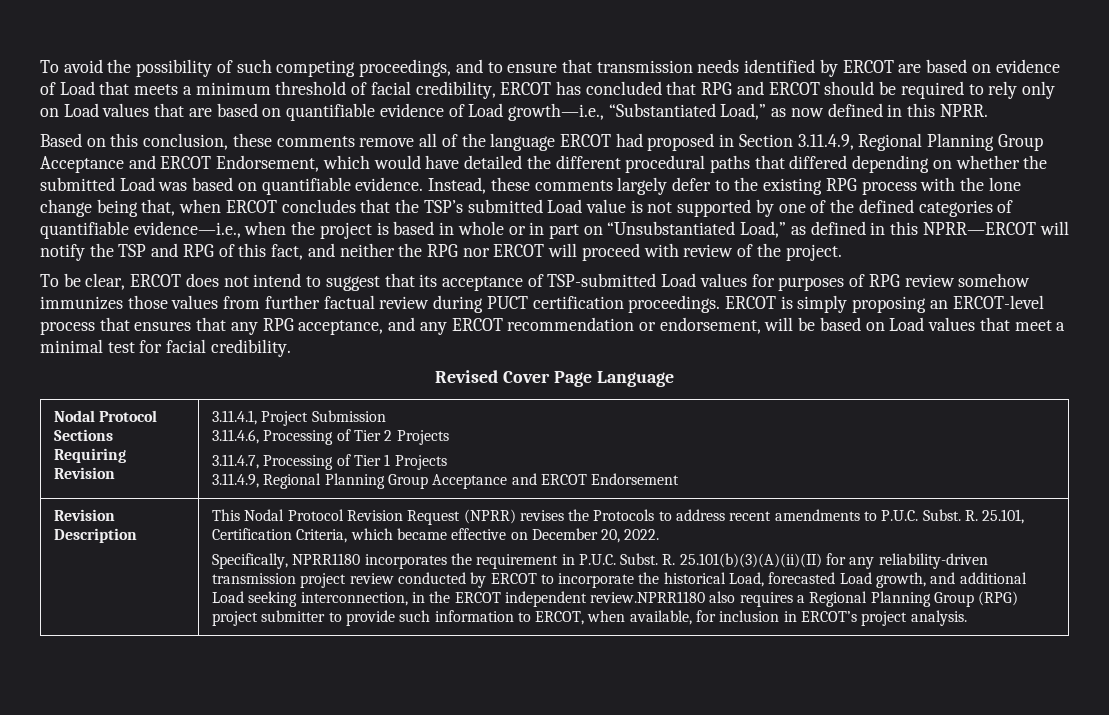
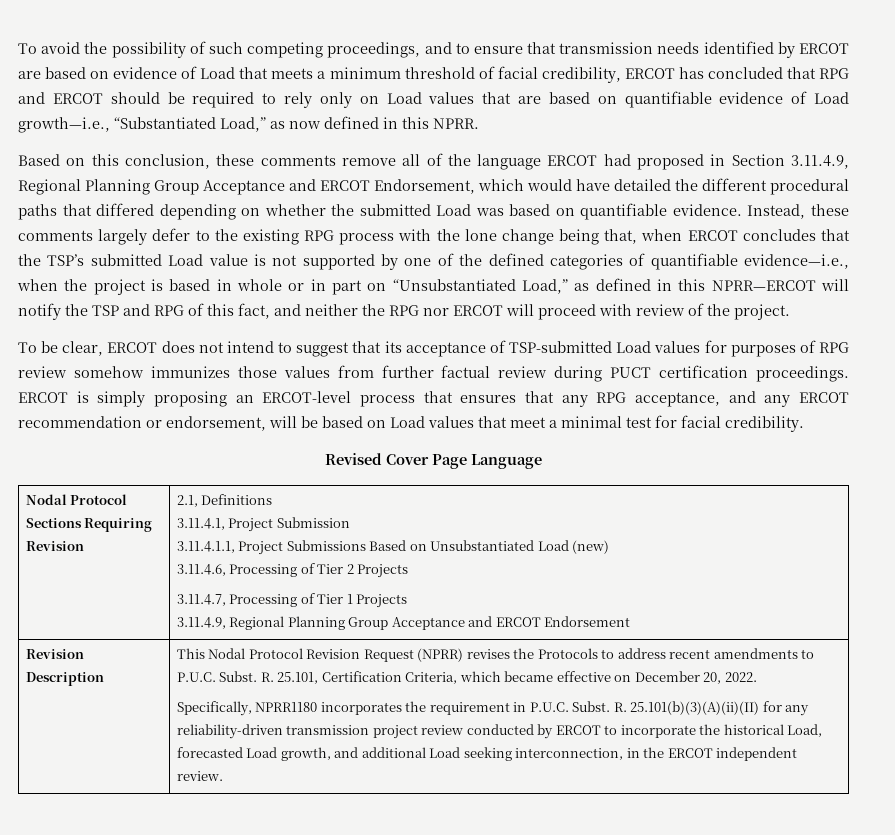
- Nodal Protocol Sections Requiring Revision | 3.11.4.1, Project Submission
+ Nodal Protocol Sections Requiring Revision | 2.1, Definitions
+ 3.11.4.1, Project Submission
+ 3.11.4.1.1, Project Submissions Based on Unsubstantiated Load (new)
- R. 25.101(b)(3)(A)(ii)(II) for any reliability-driven transmission project review conducted by ERCOT to incorporate the historical Load, forecasted Load growth, and additional Load seeking interconnection, in the ERCOT independent review.NPRR1180 also requires a Regional Planning Group (RPG) project submitter to provide such information to ERCOT, when available, for inclusion in ERCOT’s project analysis.
+ R. 25.101(b)(3)(A)(ii)(II) for any reliability-driven transmission project review conducted by ERCOT to incorporate the historical Load, forecasted Load growth, and additional Load seeking interconnection, in the ERCOT independent review.

